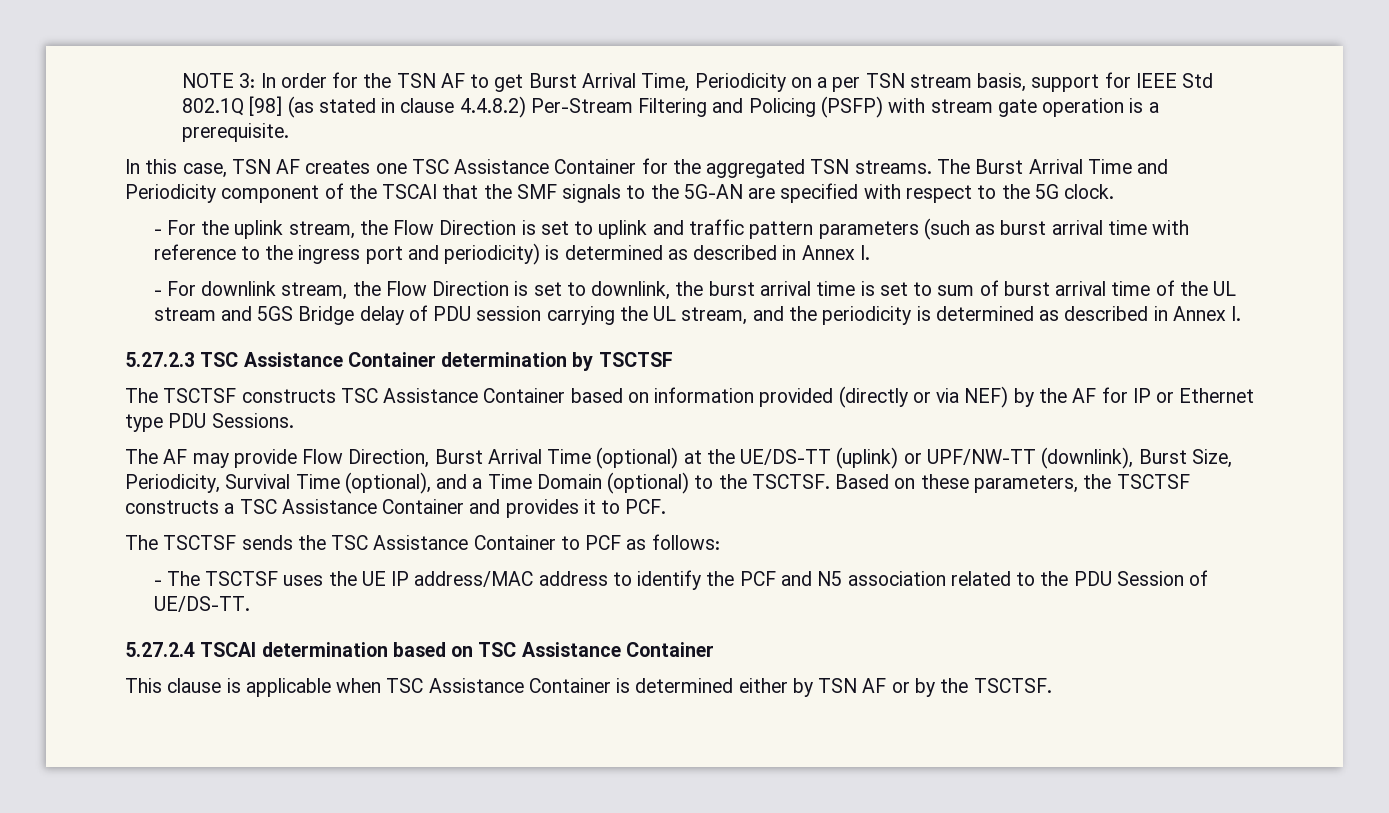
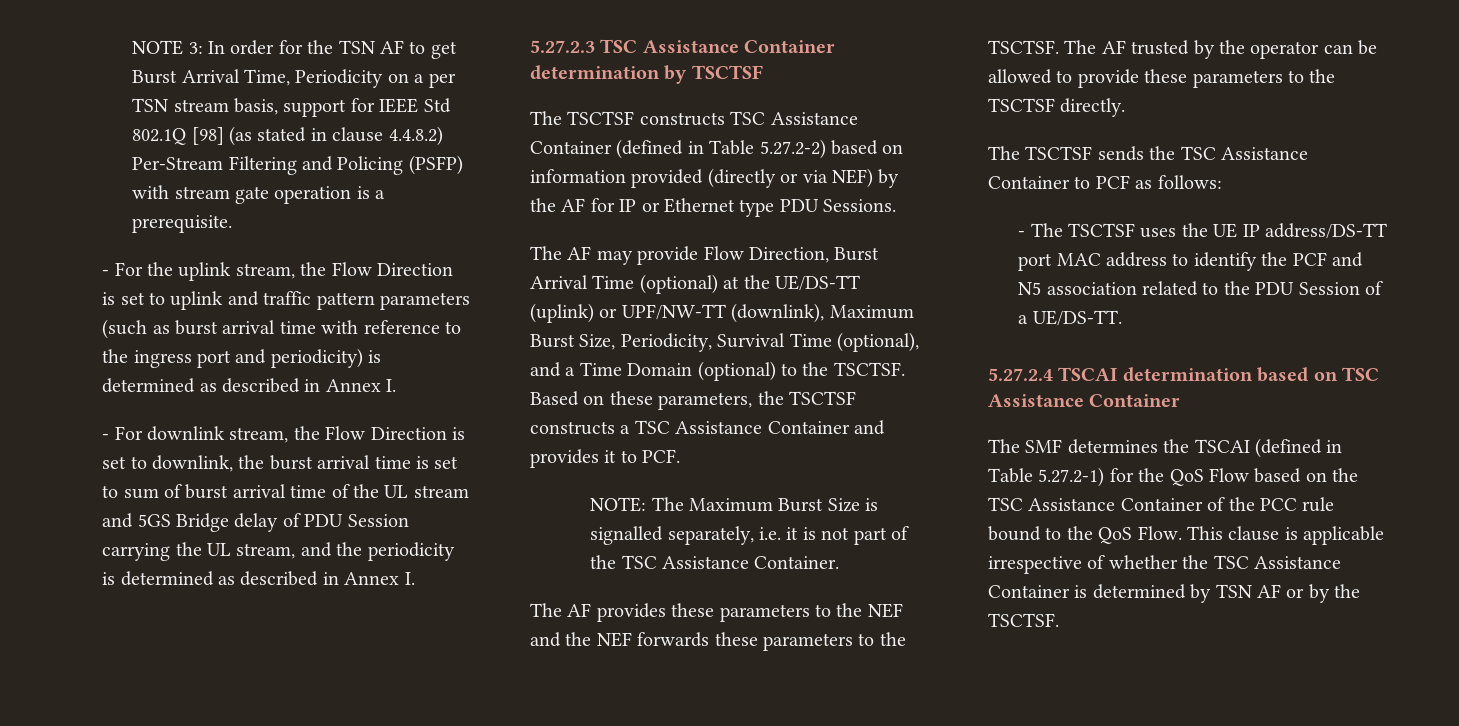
- In this case, TSN AF creates one TSC Assistance Container for the aggregated TSN streams. The Burst Arrival Time and Periodicity component of the TSCAI that the SMF signals to the 5G-AN are specified with respect to the 5G clock.
- - For downlink stream, the Flow Direction is set to downlink, the burst arrival time is set to sum of burst arrival time of the UL stream and 5GS Bridge delay of PDU session carrying the UL stream, and the periodicity is determined as described in Annex I.
+ - For downlink stream, the Flow Direction is set to downlink, the burst arrival time is set to sum of burst arrival time of the UL stream and 5GS Bridge delay of PDU Session carrying the UL stream, and the periodicity is determined as described in Annex I.
- The TSCTSF constructs TSC Assistance Container based on information provided (directly or via NEF) by the AF for IP or Ethernet type PDU Sessions.
+ The TSCTSF constructs TSC Assistance Container (defined in Table 5.27.2-2) based on information provided (directly or via NEF) by the AF for IP or Ethernet type PDU Sessions.
- The AF may provide Flow Direction, Burst Arrival Time (optional) at the UE/DS-TT (uplink) or UPF/NW-TT (downlink), Burst Size, Periodicity, Survival Time (optional), and a Time Domain (optional) to the TSCTSF.
+ The AF may provide Flow Direction, Burst Arrival Time (optional) at the UE/DS-TT (uplink) or UPF/NW-TT (downlink), Maximum Burst Size, Periodicity, Survival Time (optional), and a Time Domain (optional) to the TSCTSF.
+ NOTE: The Maximum Burst Size is signalled separately, i.e. it is not part of the TSC Assistance Container.
+ The AF provides these parameters to the NEF and the NEF forwards these parameters to the TSCTSF. The AF trusted by the operator can be allowed to provide these parameters to the TSCTSF directly.
- - The TSCTSF uses the UE IP address/MAC address to identify the PCF and N5 association related to the PDU Session of UE/DS-TT.
+ - The TSCTSF uses the UE IP address/DS-TT port MAC address to identify the PCF and N5 association related to the PDU Session of a UE/DS-TT.
- This clause is applicable when TSC Assistance Container is determined either by TSN AF or by the TSCTSF.
+ The SMF determines the TSCAI (defined in Table 5.27.2-1) for the QoS Flow based on the TSC Assistance Container of the PCC rule bound to the QoS Flow. This clause is applicable irrespective of whether the TSC Assistance Container is determined by TSN AF or by the TSCTSF.

